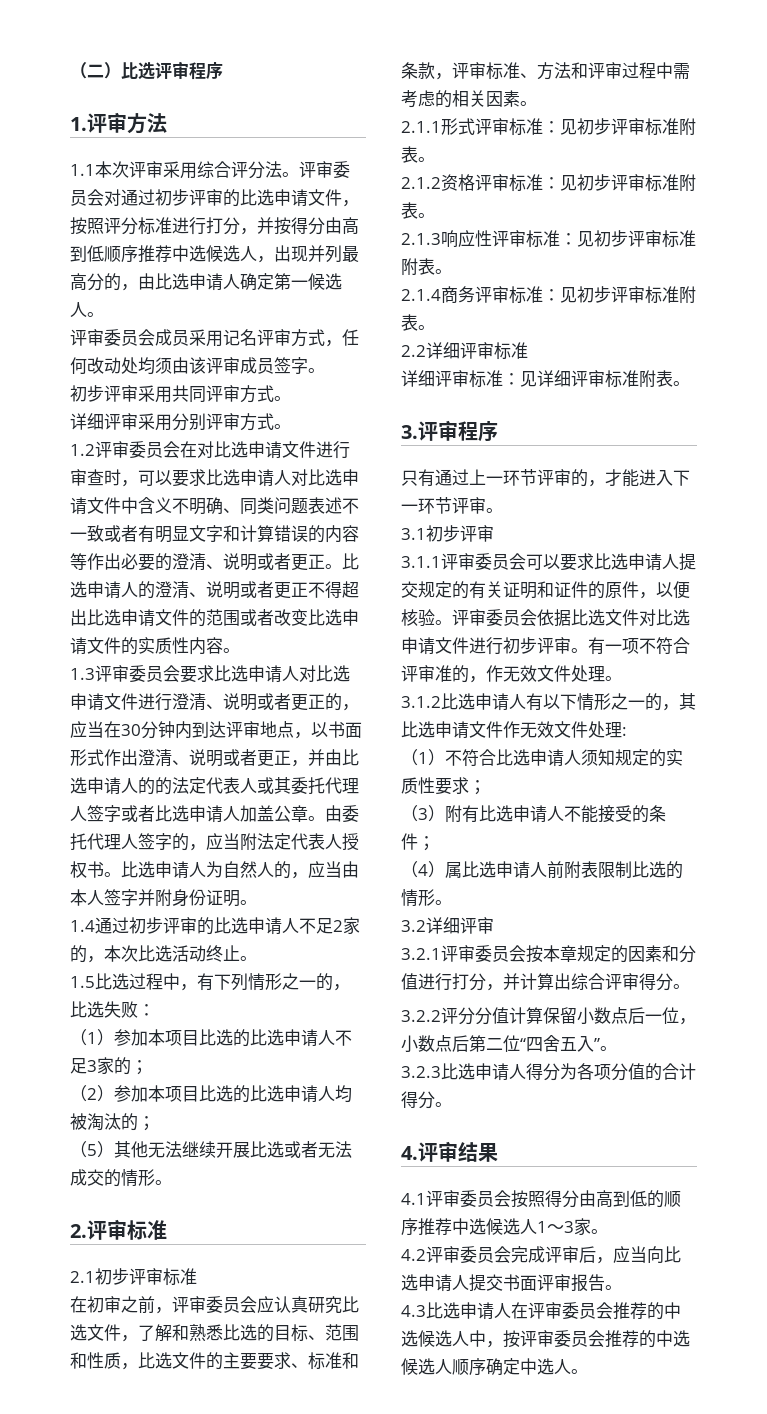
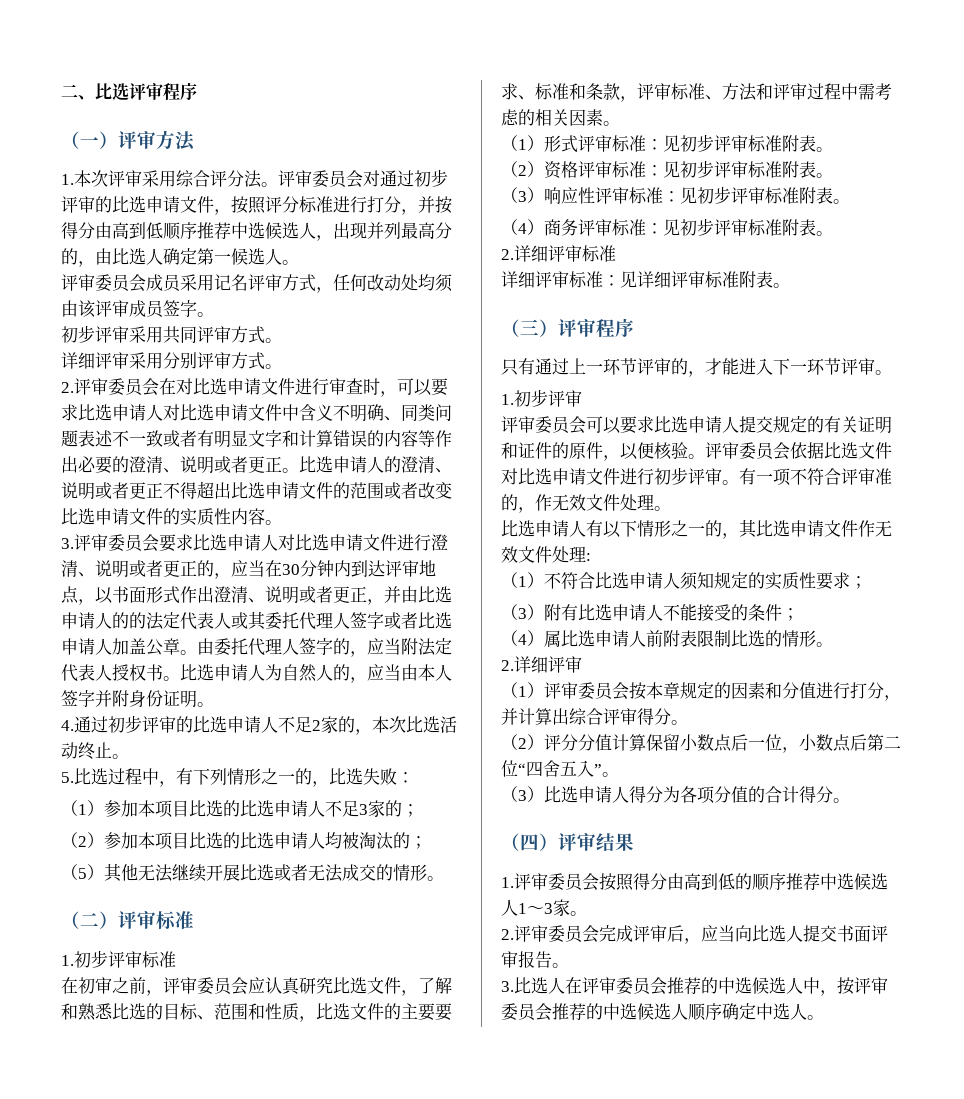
- （二）比选评审程序
+ 二、比选评审程序
- 1.评审方法
+ （一）评审方法
- 1.1本次评审采用综合评分法。
+ 1.本次评审采用综合评分法。
- 评审委员会对通过初步评审的比选申请文件，按照评分标准进行打分，并按得分由高到低顺序推荐中选候选人，出现并列最高分的，由比选申请人确定第一候选人。
+ 评审委员会对通过初步评审的比选申请文件，按照评分标准进行打分，并按得分由高到低顺序推荐中选候选人，出现并列最高分的，由比选人确定第一候选人。
- 1.2评审委员会在对比选申请文件进行审查时，可以要求比选申请人对比选申请文件中含义不明确、同类问题表述不一致或者有明显文字和计算错误的内容等作出必要的澄清、说明或者更正。
+ 2.评审委员会在对比选申请文件进行审查时，可以要求比选申请人对比选申请文件中含义不明确、同类问题表述不一致或者有明显文字和计算错误的内容等作出必要的澄清、说明或者更正。
- 1.3评审委员会要求比选申请人对比选申请文件进行澄清、说明或者更正的，应当在30分钟内到达评审地点，以书面形式作出澄清、说明或者更正，并由比选申请人的的法定代表人或其委托代理人签字或者比选申请人加盖公章。
+ 3.评审委员会要求比选申请人对比选申请文件进行澄清、说明或者更正的，应当在30分钟内到达评审地点，以书面形式作出澄清、说明或者更正，并由比选申请人的的法定代表人或其委托代理人签字或者比选申请人加盖公章。
- 1.4通过初步评审的比选申请人不足2家的，本次比选活动终止。
+ 4.通过初步评审的比选申请人不足2家的，本次比选活动终止。
- 1.5比选过程中，有下列情形之一的，比选失败：
+ 5.比选过程中，有下列情形之一的，比选失败：
- 2.评审标准
- 2.1初步评审标准
+ （二）评审标准
+ 1.初步评审标准
- 2.1.1形式评审标准：见初步评审标准附表。
+ （1）形式评审标准：见初步评审标准附表。
- 2.1.2资格评审标准：见初步评审标准附表。
+ （2）资格评审标准：见初步评审标准附表。
- 2.1.3响应性评审标准：见初步评审标准附表。
+ （3）响应性评审标准：见初步评审标准附表。
- 2.1.4商务评审标准：见初步评审标准附表。
+ （4）商务评审标准：见初步评审标准附表。
- 2.2详细评审标准
+ 2.详细评审标准
- 3.评审程序
+ （三）评审程序
  只有通过上一环节评审的，才能进入下一环节评审。
- 3.1初步评审
+ 1.初步评审
- 3.1.1评审委员会可以要求比选申请人提交规定的有关证明和证件的原件，以便核验。
+ 评审委员会可以要求比选申请人提交规定的有关证明和证件的原件，以便核验。
- 3.1.2比选申请人有以下情形之一的，其比选申请文件作无效文件处理:
+ 比选申请人有以下情形之一的，其比选申请文件作无效文件处理:
  （4）属比选申请人前附表限制比选的情形。
- 3.2详细评审
+ 2.详细评审
- 3.2.1评审委员会按本章规定的因素和分值进行打分，并计算出综合评审得分。
+ （1）评审委员会按本章规定的因素和分值进行打分，并计算出综合评审得分。
- 3.2.2评分分值计算保留小数点后一位，小数点后第二位“四舍五入”。
+ （2）评分分值计算保留小数点后一位，小数点后第二位“四舍五入”。
- 3.2.3比选申请人得分为各项分值的合计得分。
+ （3）比选申请人得分为各项分值的合计得分。
- 4.评审结果
+ （四）评审结果
- 4.1评审委员会按照得分由高到低的顺序推荐中选候选人1～3家。
+ 1.评审委员会按照得分由高到低的顺序推荐中选候选人1～3家。
- 4.2评审委员会完成评审后，应当向比选申请人提交书面评审报告。
+ 2.评审委员会完成评审后，应当向比选人提交书面评审报告。
- 4.3比选申请人在评审委员会推荐的中选候选人中，按评审委员会推荐的中选候选人顺序确定中选人。
+ 3.比选人在评审委员会推荐的中选候选人中，按评审委员会推荐的中选候选人顺序确定中选人。

